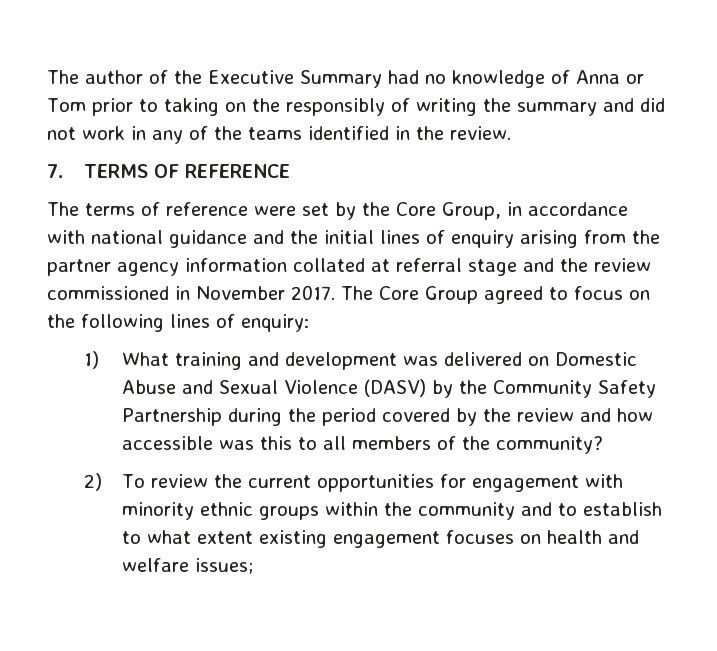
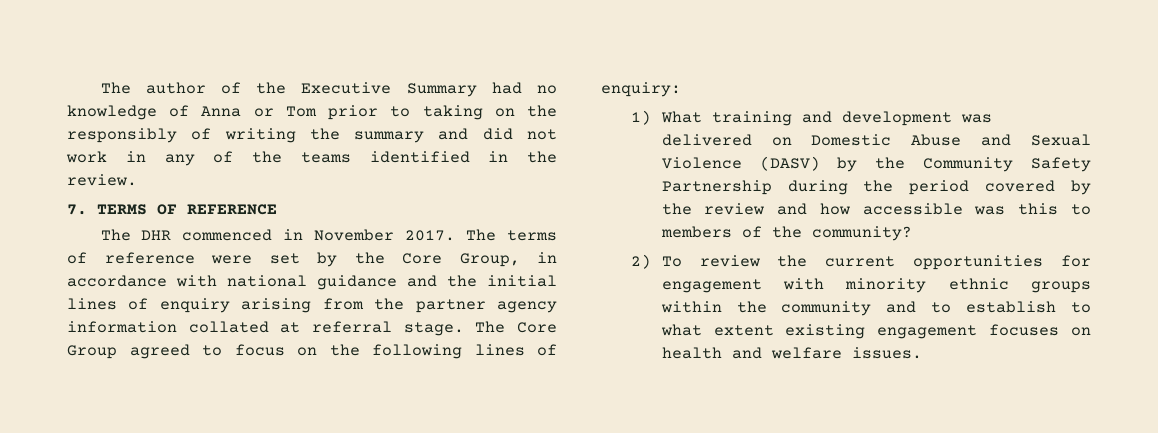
- The terms of reference were set by the Core Group, in accordance with national guidance and the initial lines of enquiry arising from the partner agency information collated at referral stage and the review commissioned in November 2017.
+ The DHR commenced in November 2017. The terms of reference were set by the Core Group, in accordance with national guidance and the initial lines of enquiry arising from the partner agency information collated at referral stage.
- 1) What training and development was delivered on Domestic Abuse and Sexual Violence (DASV) by the Community Safety Partnership during the period covered by the review and how accessible was this to all members of the community?
+ 1) What training and development was delivered on Domestic Abuse and Sexual Violence (DASV) by the Community Safety Partnership during the period covered by the review and how accessible was this to members of the community?
- 2) To review the current opportunities for engagement with minority ethnic groups within the community and to establish to what extent existing engagement focuses on health and welfare issues;
+ 2) To review the current opportunities for engagement with minority ethnic groups within the community and to establish to what extent existing engagement focuses on health and welfare issues.

